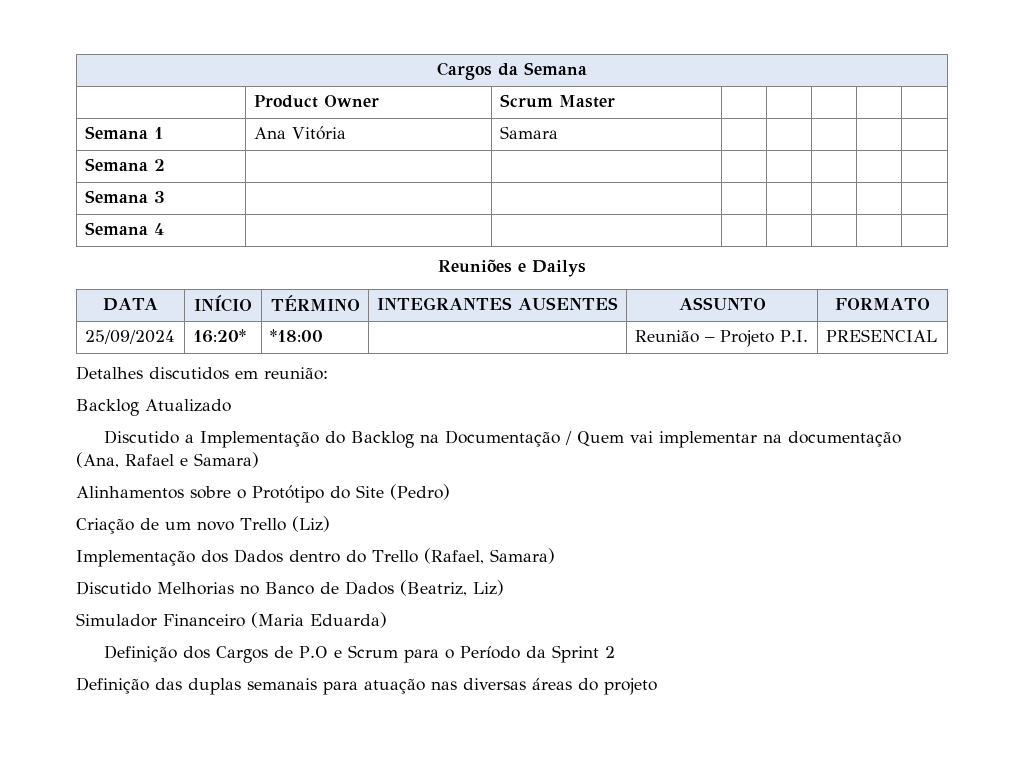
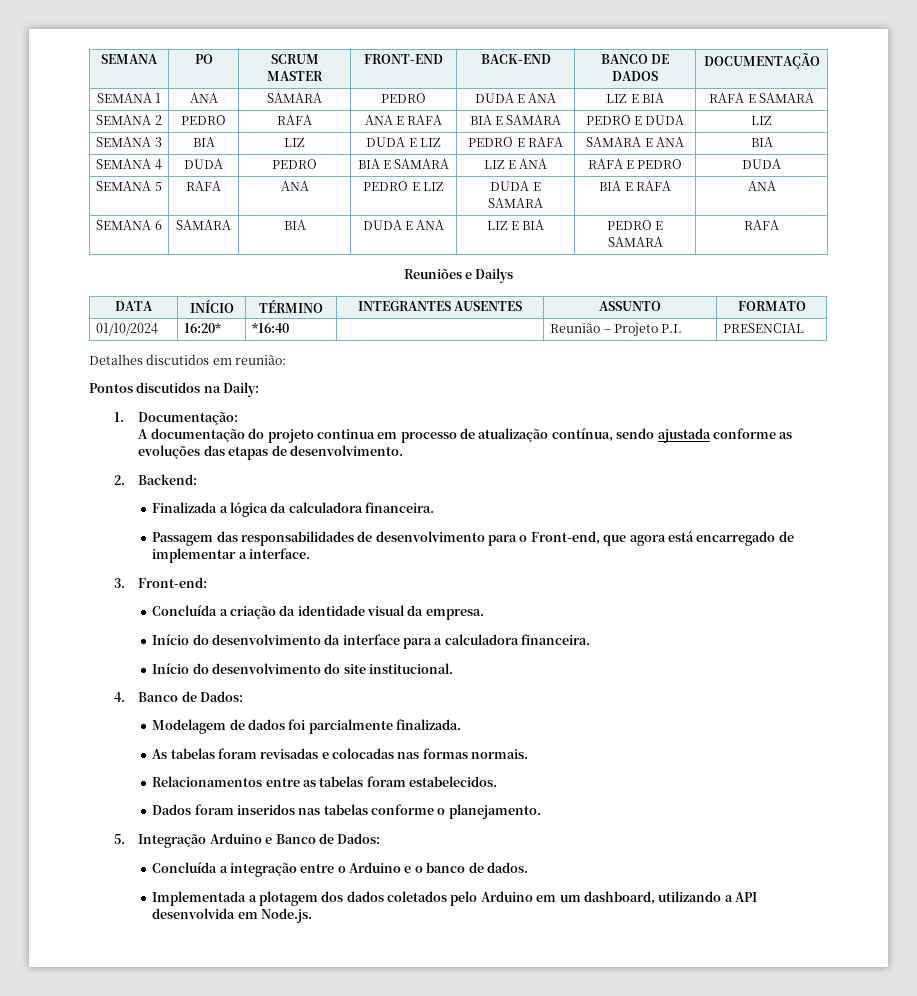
- Cargos da Semana
- | Product Owner | Scrum Master | | | | |
- Semana 1 | Ana Vitória | Samara | | | | |
- Semana 2 | | | | | | |
- Semana 3 | | | | | | |
- Semana 4 | | | | | | |
+ SEMANA | PO | SCRUM MASTER | FRONT-END | BACK-END | BANCO DE DADOS | DOCUMENTAÇÃO
+ SEMANA 1 | ANA | SAMARA | PEDRO | DUDA E ANA | LIZ E BIA | RAFA E SAMARA
+ SEMANA 2 | PEDRO | RAFA | ANA E RAFA | BIA E SAMARA | PEDRO E DUDA | LIZ
+ SEMANA 3 | BIA | LIZ | DUDA E LIZ | PEDRO E RAFA | SAMARA E ANA | BIA
+ SEMANA 4 | DUDA | PEDRO | BIA E SAMARA | LIZ E ANA | RAFA E PEDRO | DUDA
+ SEMANA 5 | RAFA | ANA | PEDRO E LIZ | DUDA E SAMARA | BIA E RAFA | ANA
+ SEMANA 6 | SAMARA | BIA | DUDA E ANA | LIZ E BIA | PEDRO E SAMARA | RAFA
- 25/09/2024 | 16:20* | *18:00 | | Reunião – Projeto P.I. | PRESENCIAL
+ 01/10/2024 | 16:20* | *16:40 | | Reunião – Projeto P.I. | PRESENCIAL
- Backlog Atualizado
- Discutido a Implementação do Backlog na Documentação / Quem vai implementar na documentação (Ana, Rafael e Samara)
- Alinhamentos sobre o Protótipo do Site (Pedro)
- Criação de um novo Trello (Liz)
- Implementação dos Dados dentro do Trello (Rafael, Samara)
- Discutido Melhorias no Banco de Dados (Beatriz, Liz)
- Simulador Financeiro (Maria Eduarda)
- Definição dos Cargos de P.O e Scrum para o Período da Sprint 2
- Definição das duplas semanais para atuação nas diversas áreas do projeto
+ Pontos discutidos na Daily:
+ 1. Documentação:
+ A documentação do projeto continua em processo de atualização contínua, sendo ajustada conforme as evoluções das etapas de desenvolvimento.
+ 2. Backend:
+ Finalizada a lógica da calculadora financeira.
+ Passagem das responsabilidades de desenvolvimento para o Front-end, que agora está encarregado de implementar a interface.
+ 3. Front-end:
+ Concluída a criação da identidade visual da empresa.
+ Início do desenvolvimento da interface para a calculadora financeira.
+ Início do desenvolvimento do site institucional.
+ 4. Banco de Dados:
+ Modelagem de dados foi parcialmente finalizada.
+ As tabelas foram revisadas e colocadas nas formas normais.
+ Relacionamentos entre as tabelas foram estabelecidos.
+ Dados foram inseridos nas tabelas conforme o planejamento.
+ 5. Integração Arduino e Banco de Dados:
+ Concluída a integração entre o Arduino e o banco de dados.
+ Implementada a plotagem dos dados coletados pelo Arduino em um dashboard, utilizando a API desenvolvida em Node.js.

